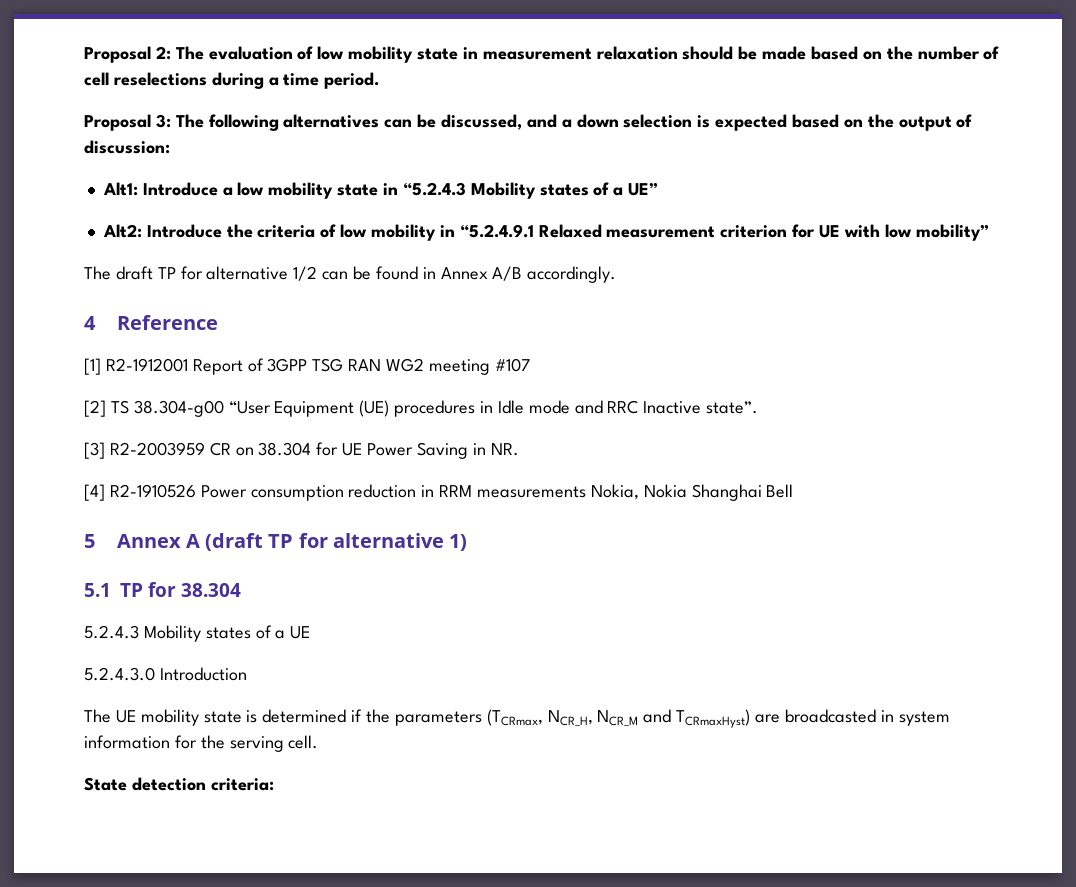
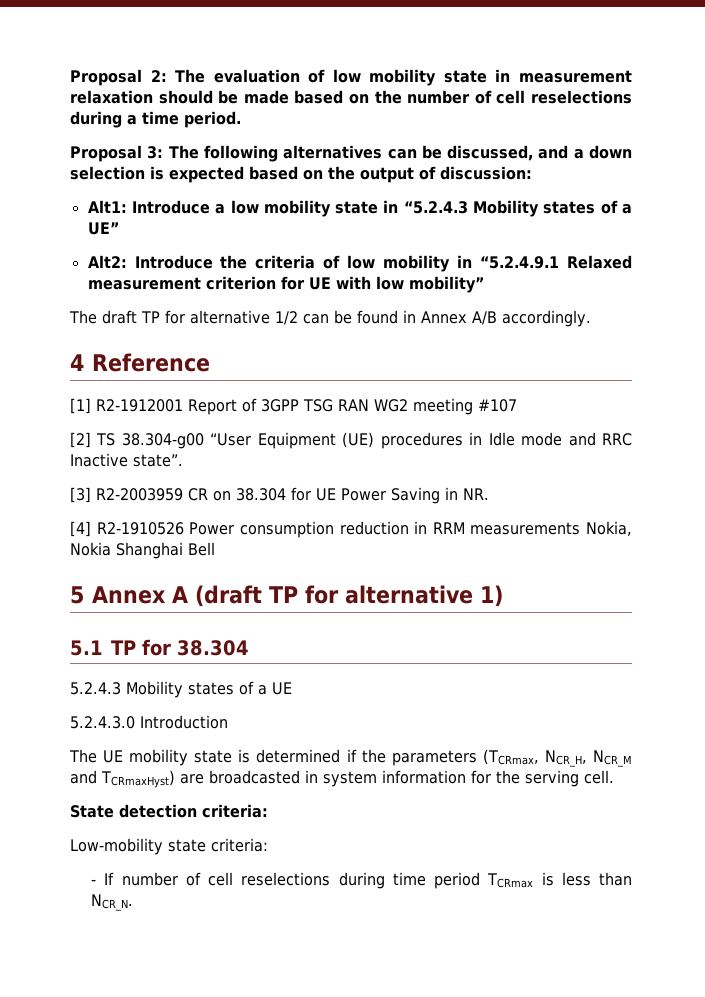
+ Low-mobility state criteria:
+ - If number of cell reselections during time period TCRmax is less than NCR_N.

